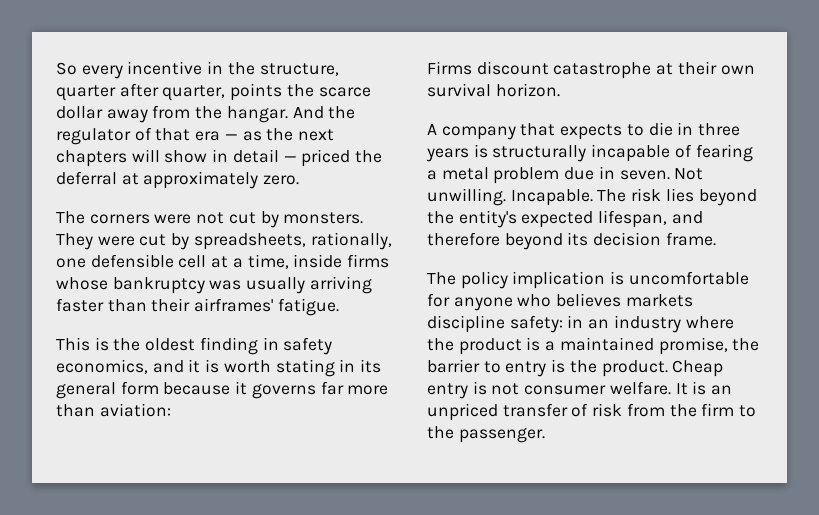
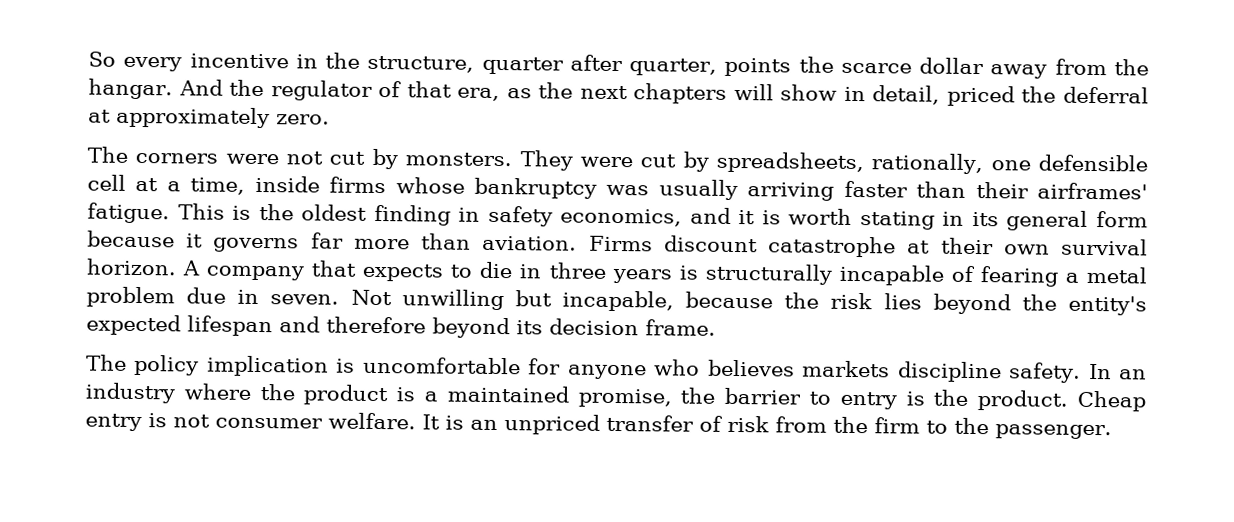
- And the regulator of that era — as the next chapters will show in detail — priced the deferral at approximately zero.
+ And the regulator of that era, as the next chapters will show in detail, priced the deferral at approximately zero.
- They were cut by spreadsheets, rationally, one defensible cell at a time, inside firms whose bankruptcy was usually arriving faster than their airframes' fatigue.
- This is the oldest finding in safety economics, and it is worth stating in its general form because it governs far more than aviation:
- Firms discount catastrophe at their own survival horizon.
- A company that expects to die in three years is structurally incapable of fearing a metal problem due in seven.
+ They were cut by spreadsheets, rationally, one defensible cell at a time, inside firms whose bankruptcy was usually arriving faster than their airframes' fatigue. This is the oldest finding in safety economics, and it is worth stating in its general form because it governs far more than aviation. Firms discount catastrophe at their own survival horizon. A company that expects to die in three years is structurally incapable of fearing a metal problem due in seven.
- Not unwilling. Incapable. The risk lies beyond the entity's expected lifespan, and therefore beyond its decision frame.
+ Not unwilling but incapable, because the risk lies beyond the entity's expected lifespan and therefore beyond its decision frame.
- The policy implication is uncomfortable for anyone who believes markets discipline safety: in an industry where the product is a maintained promise, the barrier to entry is the product.
+ The policy implication is uncomfortable for anyone who believes markets discipline safety. In an industry where the product is a maintained promise, the barrier to entry is the product.

